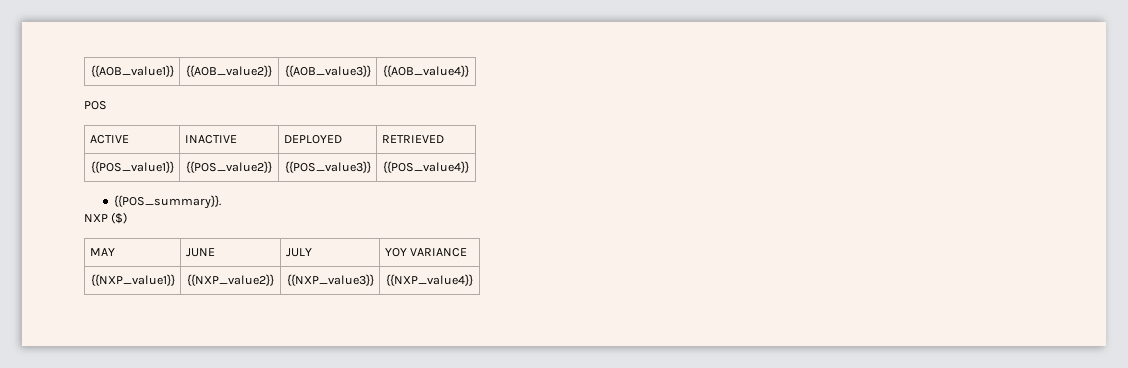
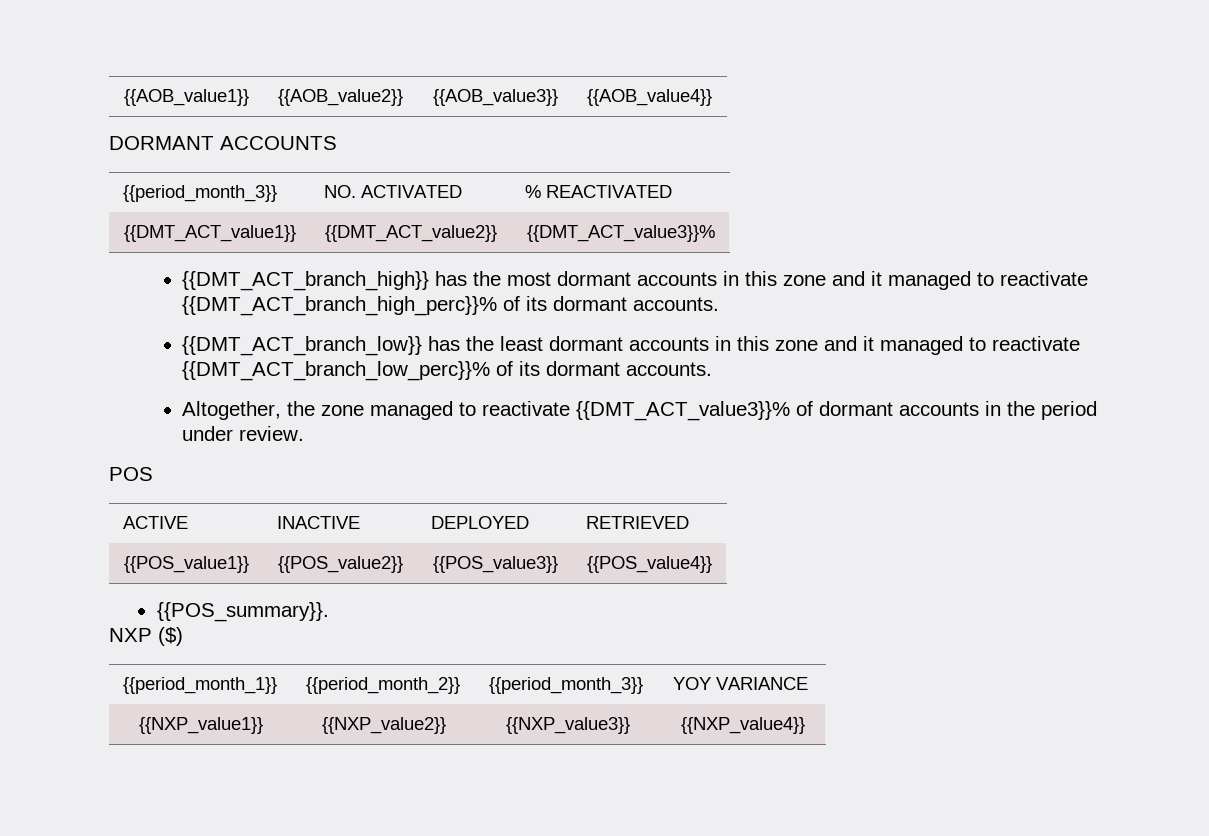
+ DORMANT ACCOUNTS
+ {{period_month_3}} | NO. ACTIVATED | % REACTIVATED
+ {{DMT_ACT_value1}} | {{DMT_ACT_value2}} | {{DMT_ACT_value3}}%
+ {{DMT_ACT_branch_high}} has the most dormant accounts in this zone and it managed to reactivate {{DMT_ACT_branch_high_perc}}% of its dormant accounts.
+ {{DMT_ACT_branch_low}} has the least dormant accounts in this zone and it managed to reactivate {{DMT_ACT_branch_low_perc}}% of its dormant accounts.
+ Altogether, the zone managed to reactivate {{DMT_ACT_value3}}% of dormant accounts in the period under review.
- MAY | JUNE | JULY | YOY VARIANCE
+ {{period_month_1}} | {{period_month_2}} | {{period_month_3}} | YOY VARIANCE

